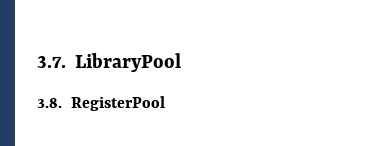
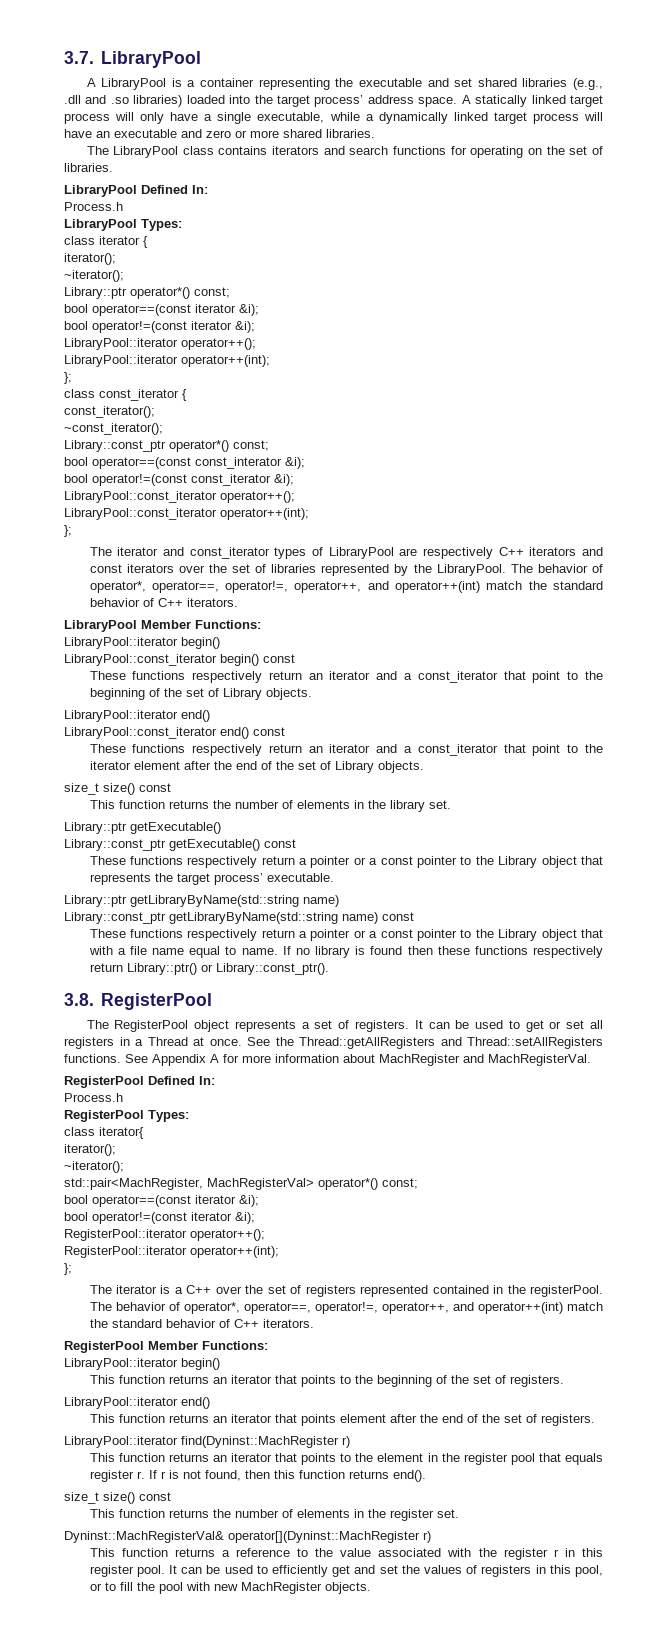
+ A LibraryPool is a container representing the executable and set shared libraries (e.g., .dll and .so libraries) loaded into the target process’ address space. A statically linked target process will only have a single executable, while a dynamically linked target process will have an executable and zero or more shared libraries.
+ The LibraryPool class contains iterators and search functions for operating on the set of libraries.
+ LibraryPool Defined In:
+ Process.h
+ LibraryPool Types:
+ class iterator {
+ iterator();
+ ~iterator();
+ Library::ptr operator*() const;
+ bool operator==(const iterator &i);
+ bool operator!=(const iterator &i);
+ LibraryPool::iterator operator++();
+ LibraryPool::iterator operator++(int);
+ };
+ class const_iterator {
+ const_iterator();
+ ~const_iterator();
+ Library::const_ptr operator*() const;
+ bool operator==(const const_interator &i);
+ bool operator!=(const const_iterator &i);
+ LibraryPool::const_iterator operator++();
+ LibraryPool::const_iterator operator++(int);
+ };
+ The iterator and const_iterator types of LibraryPool are respectively C++ iterators and const iterators over the set of libraries represented by the LibraryPool. The behavior of operator*, operator==, operator!=, operator++, and operator++(int) match the standard behavior of C++ iterators.
+ LibraryPool Member Functions:
+ LibraryPool::iterator begin()
+ LibraryPool::const_iterator begin() const
+ These functions respectively return an iterator and a const_iterator that point to the beginning of the set of Library objects.
+ LibraryPool::iterator end()
+ LibraryPool::const_iterator end() const
+ These functions respectively return an iterator and a const_iterator that point to the iterator element after the end of the set of Library objects.
+ size_t size() const
+ This function returns the number of elements in the library set.
+ Library::ptr getExecutable()
+ Library::const_ptr getExecutable() const
+ These functions respectively return a pointer or a const pointer to the Library object that represents the target process’ executable.
+ Library::ptr getLibraryByName(std::string name)
+ Library::const_ptr getLibraryByName(std::string name) const
+ These functions respectively return a pointer or a const pointer to the Library object that with a file name equal to name. If no library is found then these functions respectively return Library::ptr() or Library::const_ptr().
  3.8. RegisterPool
+ The RegisterPool object represents a set of registers. It can be used to get or set all registers in a Thread at once. See the Thread::getAllRegisters and Thread::setAllRegisters functions. See Appendix A for more information about MachRegister and MachRegisterVal.
+ RegisterPool Defined In:
+ Process.h
+ RegisterPool Types:
+ class iterator{
+ iterator();
+ ~iterator();
+ std::pair<MachRegister, MachRegisterVal> operator*() const;
+ bool operator==(const iterator &i);
+ bool operator!=(const iterator &i);
+ RegisterPool::iterator operator++();
+ RegisterPool::iterator operator++(int);
+ };
+ The iterator is a C++ over the set of registers represented contained in the registerPool. The behavior of operator*, operator==, operator!=, operator++, and operator++(int) match the standard behavior of C++ iterators.
+ RegisterPool Member Functions:
+ LibraryPool::iterator begin()
+ This function returns an iterator that points to the beginning of the set of registers.
+ LibraryPool::iterator end()
+ This function returns an iterator that points element after the end of the set of registers.
+ LibraryPool::iterator find(Dyninst::MachRegister r)
+ This function returns an iterator that points to the element in the register pool that equals register r. If r is not found, then this function returns end().
+ size_t size() const
+ This function returns the number of elements in the register set.
+ Dyninst::MachRegisterVal& operator[](Dyninst::MachRegister r)
+ This function returns a reference to the value associated with the register r in this register pool. It can be used to efficiently get and set the values of registers in this pool, or to fill the pool with new MachRegister objects.

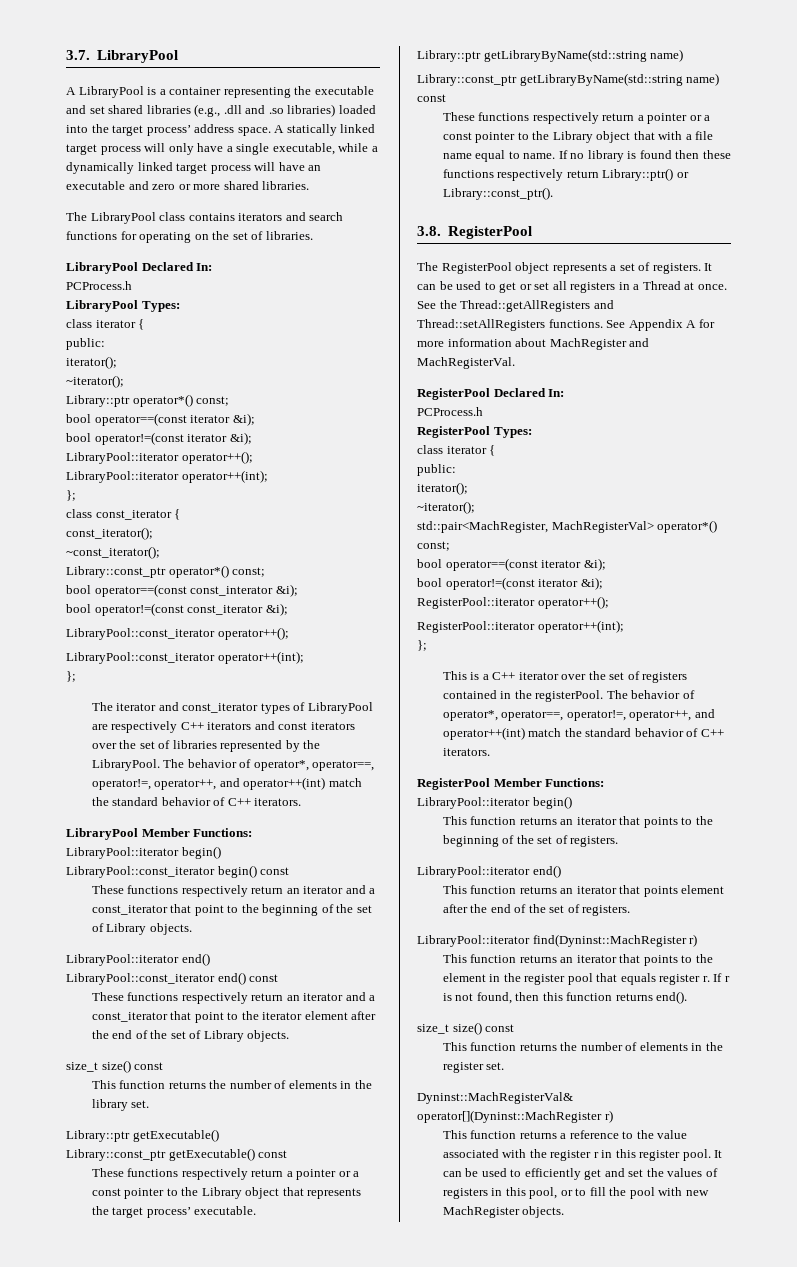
- LibraryPool Defined In:
- Process.h
+ LibraryPool Declared In:
+ PCProcess.h
  LibraryPool Types:
  class iterator {
+ public:
- RegisterPool Defined In:
- Process.h
+ RegisterPool Declared In:
+ PCProcess.h
  RegisterPool Types:
- class iterator{
+ class iterator {
+ public:
- The iterator is a C++ over the set of registers represented contained in the registerPool.
+ This is a C++ iterator over the set of registers contained in the registerPool.

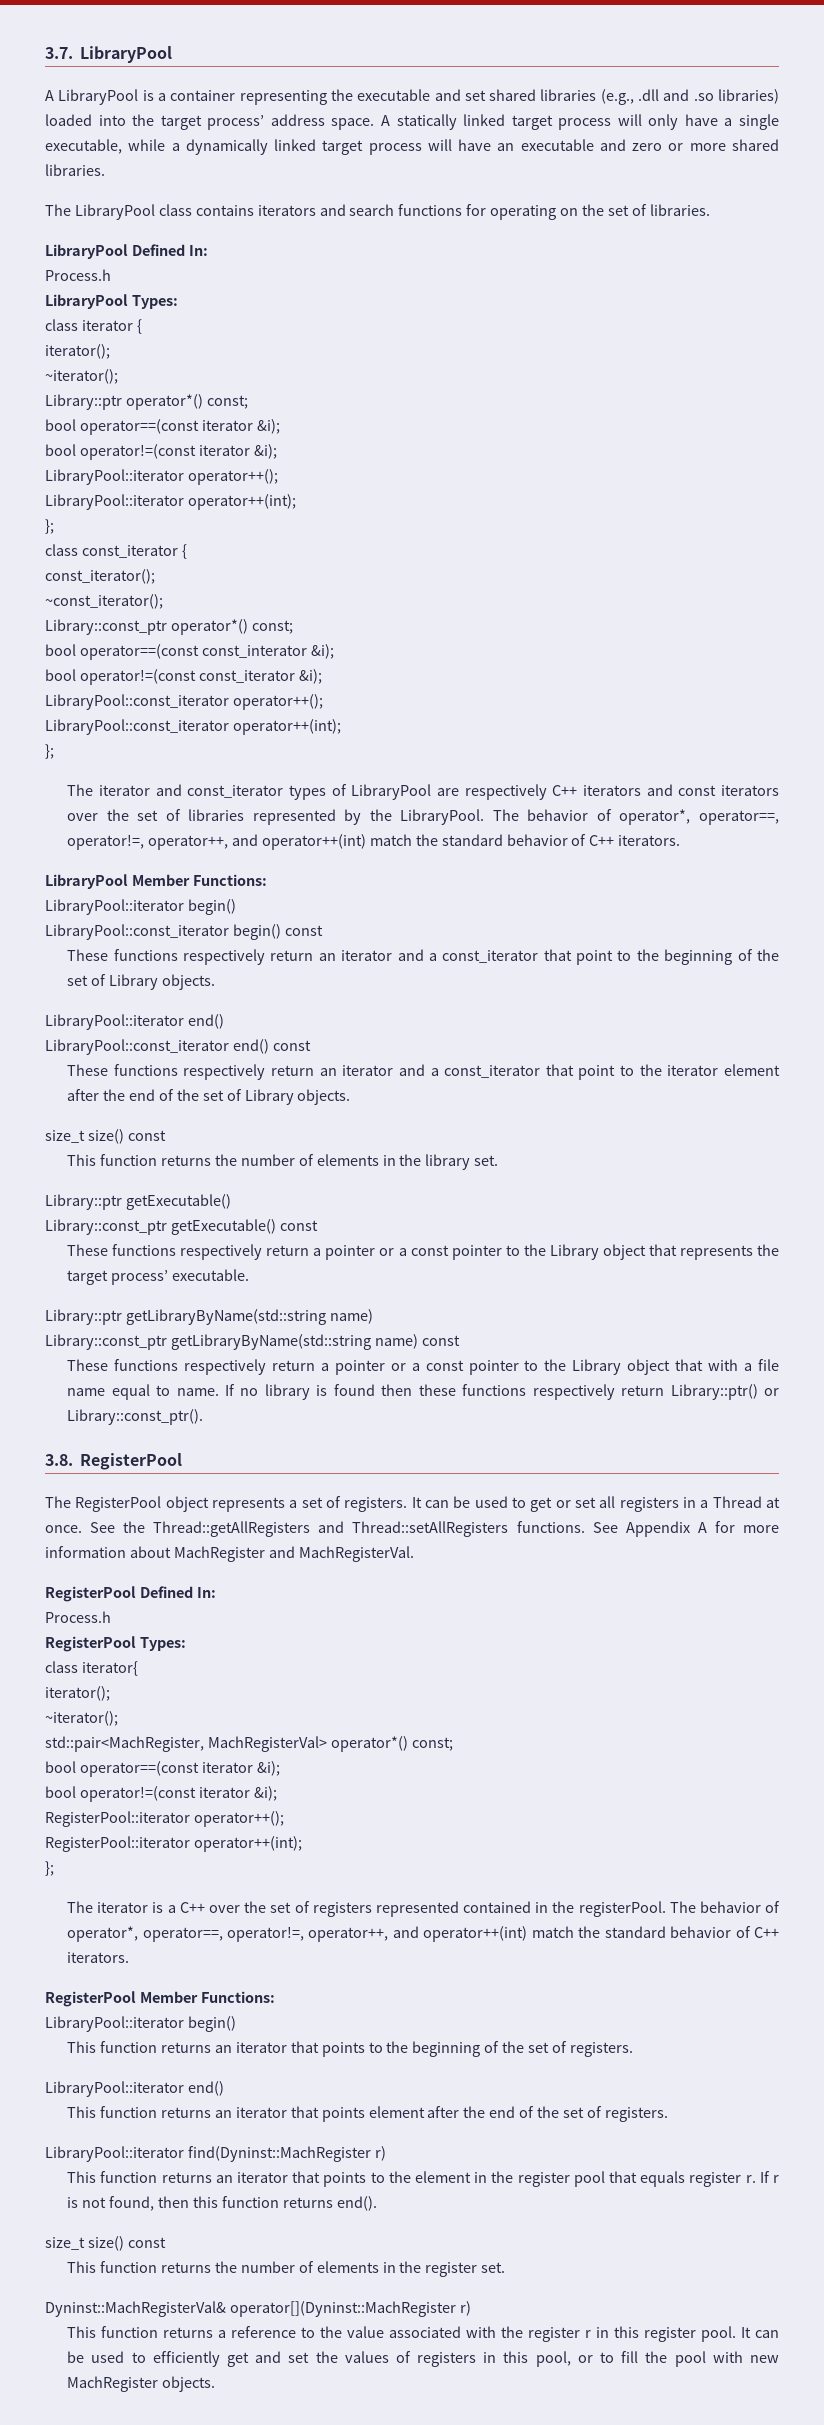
- LibraryPool Declared In:
- PCProcess.h
+ LibraryPool Defined In:
+ Process.h
  LibraryPool Types:
  class iterator {
- public:
- RegisterPool Declared In:
- PCProcess.h
+ RegisterPool Defined In:
+ Process.h
  RegisterPool Types:
- class iterator {
- public:
+ class iterator{
- This is a C++ iterator over the set of registers contained in the registerPool.
+ The iterator is a C++ over the set of registers represented contained in the registerPool.

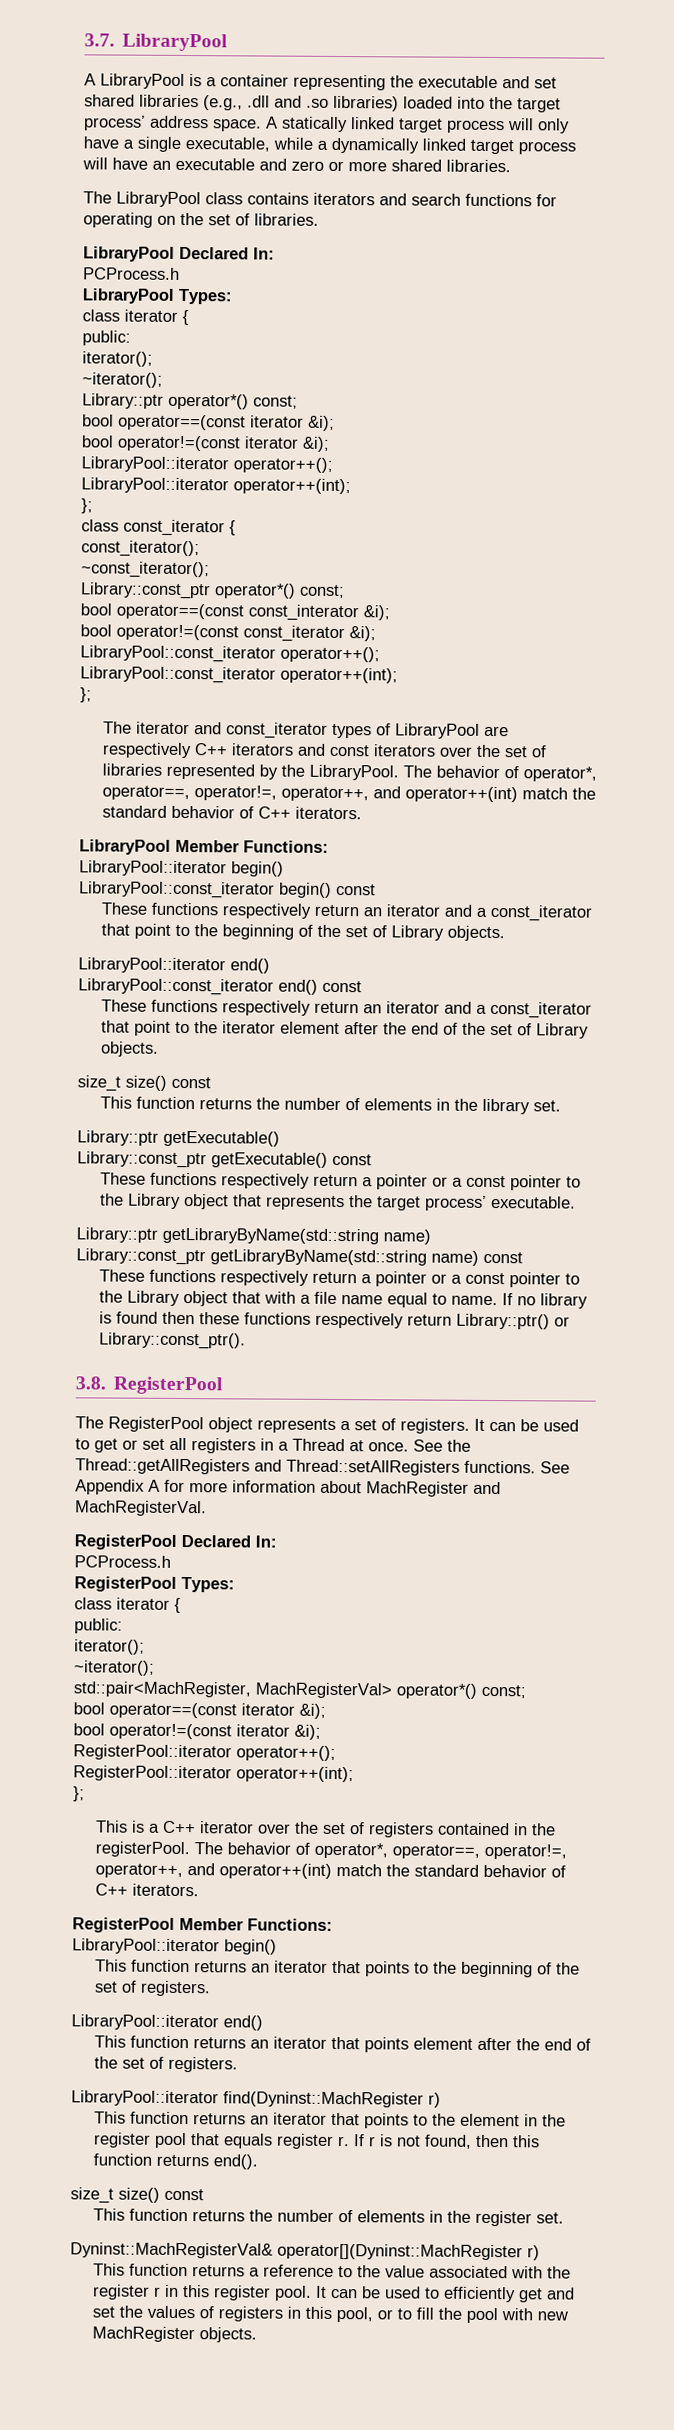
- LibraryPool Defined In:
- Process.h
+ LibraryPool Declared In:
+ PCProcess.h
  LibraryPool Types:
  class iterator {
+ public:
- RegisterPool Defined In:
- Process.h
+ RegisterPool Declared In:
+ PCProcess.h
  RegisterPool Types:
- class iterator{
+ class iterator {
+ public:
- The iterator is a C++ over the set of registers represented contained in the registerPool.
+ This is a C++ iterator over the set of registers contained in the registerPool.

